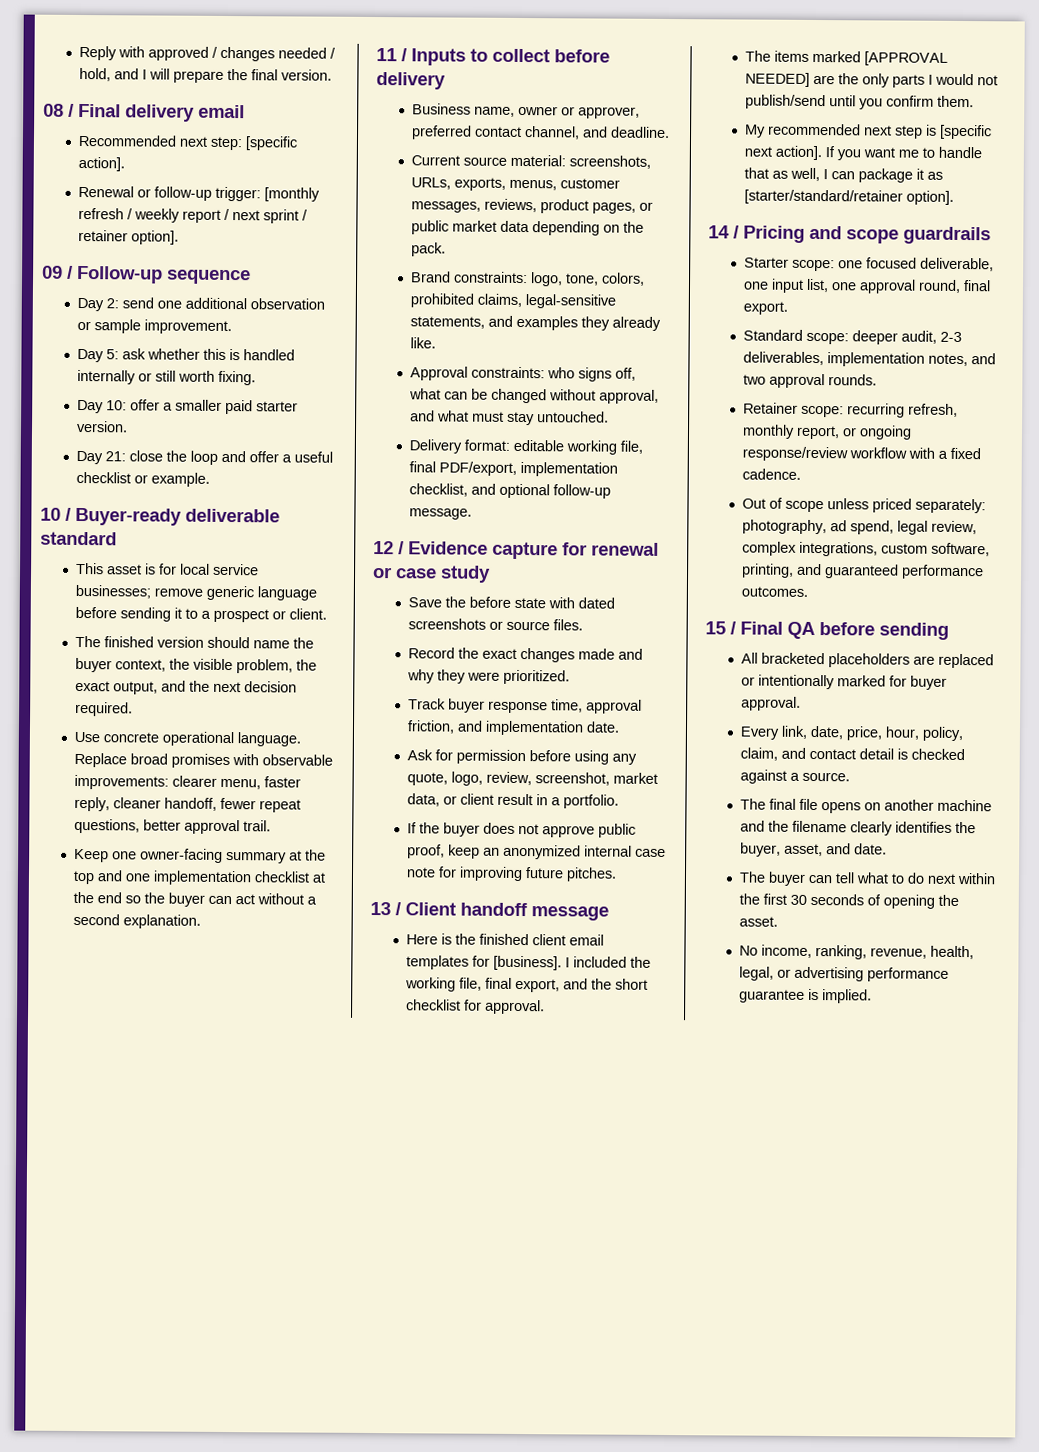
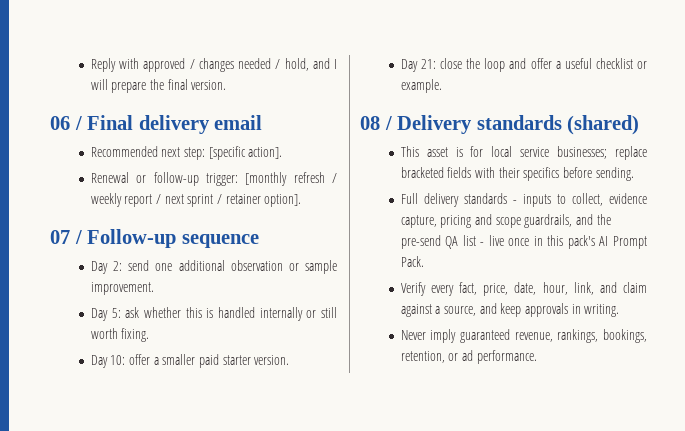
- 08 / Final delivery email
+ 06 / Final delivery email
- 09 / Follow-up sequence
+ 07 / Follow-up sequence
- 10 / Buyer-ready deliverable standard
+ 08 / Delivery standards (shared)
- This asset is for local service businesses; remove generic language before sending it to a prospect or client.
- The finished version should name the buyer context, the visible problem, the exact output, and the next decision required.
- Use concrete operational language. Replace broad promises with observable improvements: clearer menu, faster reply, cleaner handoff, fewer repeat questions, better approval trail.
- Keep one owner-facing summary at the top and one implementation checklist at the end so the buyer can act without a second explanation.
- 11 / Inputs to collect before delivery
- Business name, owner or approver, preferred contact channel, and deadline.
- Current source material: screenshots, URLs, exports, menus, customer messages, reviews, product pages, or public market data depending on the pack.
- Brand constraints: logo, tone, colors, prohibited claims, legal-sensitive statements, and examples they already like.
- Approval constraints: who signs off, what can be changed without approval, and what must stay untouched.
- Delivery format: editable working file, final PDF/export, implementation checklist, and optional follow-up message.
- 12 / Evidence capture for renewal or case study
- Save the before state with dated screenshots or source files.
- Record the exact changes made and why they were prioritized.
- Track buyer response time, approval friction, and implementation date.
- Ask for permission before using any quote, logo, review, screenshot, market data, or client result in a portfolio.
- If the buyer does not approve public proof, keep an anonymized internal case note for improving future pitches.
- 13 / Client handoff message
- Here is the finished client email templates for [business]. I included the working file, final export, and the short checklist for approval.
- The items marked [APPROVAL NEEDED] are the only parts I would not publish/send until you confirm them.
- My recommended next step is [specific next action]. If you want me to handle that as well, I can package it as [starter/standard/retainer option].
- 14 / Pricing and scope guardrails
- Starter scope: one focused deliverable, one input list, one approval round, final export.
- Standard scope: deeper audit, 2-3 deliverables, implementation notes, and two approval rounds.
- Retainer scope: recurring refresh, monthly report, or ongoing response/review workflow with a fixed cadence.
- Out of scope unless priced separately: photography, ad spend, legal review, complex integrations, custom software, printing, and guaranteed performance outcomes.
- 15 / Final QA before sending
- All bracketed placeholders are replaced or intentionally marked for buyer approval.
- Every link, date, price, hour, policy, claim, and contact detail is checked against a source.
- The final file opens on another machine and the filename clearly identifies the buyer, asset, and date.
- The buyer can tell what to do next within the first 30 seconds of opening the asset.
- No income, ranking, revenue, health, legal, or advertising performance guarantee is implied.
+ This asset is for local service businesses; replace bracketed fields with their specifics before sending.
+ Full delivery standards - inputs to collect, evidence capture, pricing and scope guardrails, and the pre-send QA list - live once in this pack's AI Prompt Pack.
+ Verify every fact, price, date, hour, link, and claim against a source, and keep approvals in writing.
+ Never imply guaranteed revenue, rankings, bookings, retention, or ad performance.

